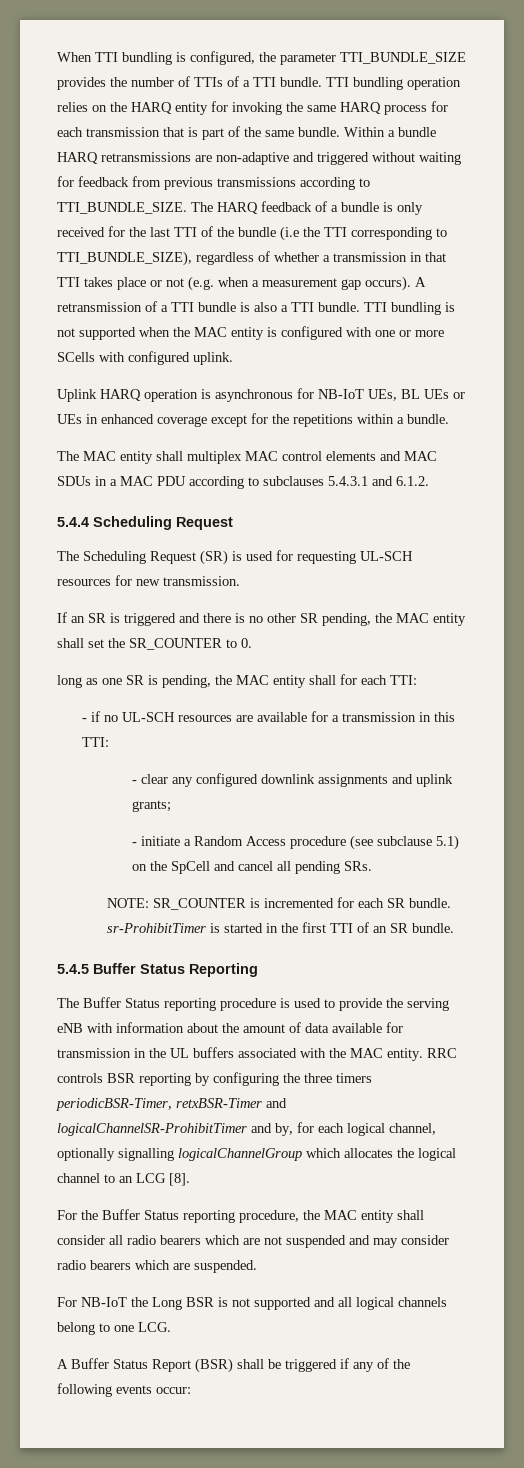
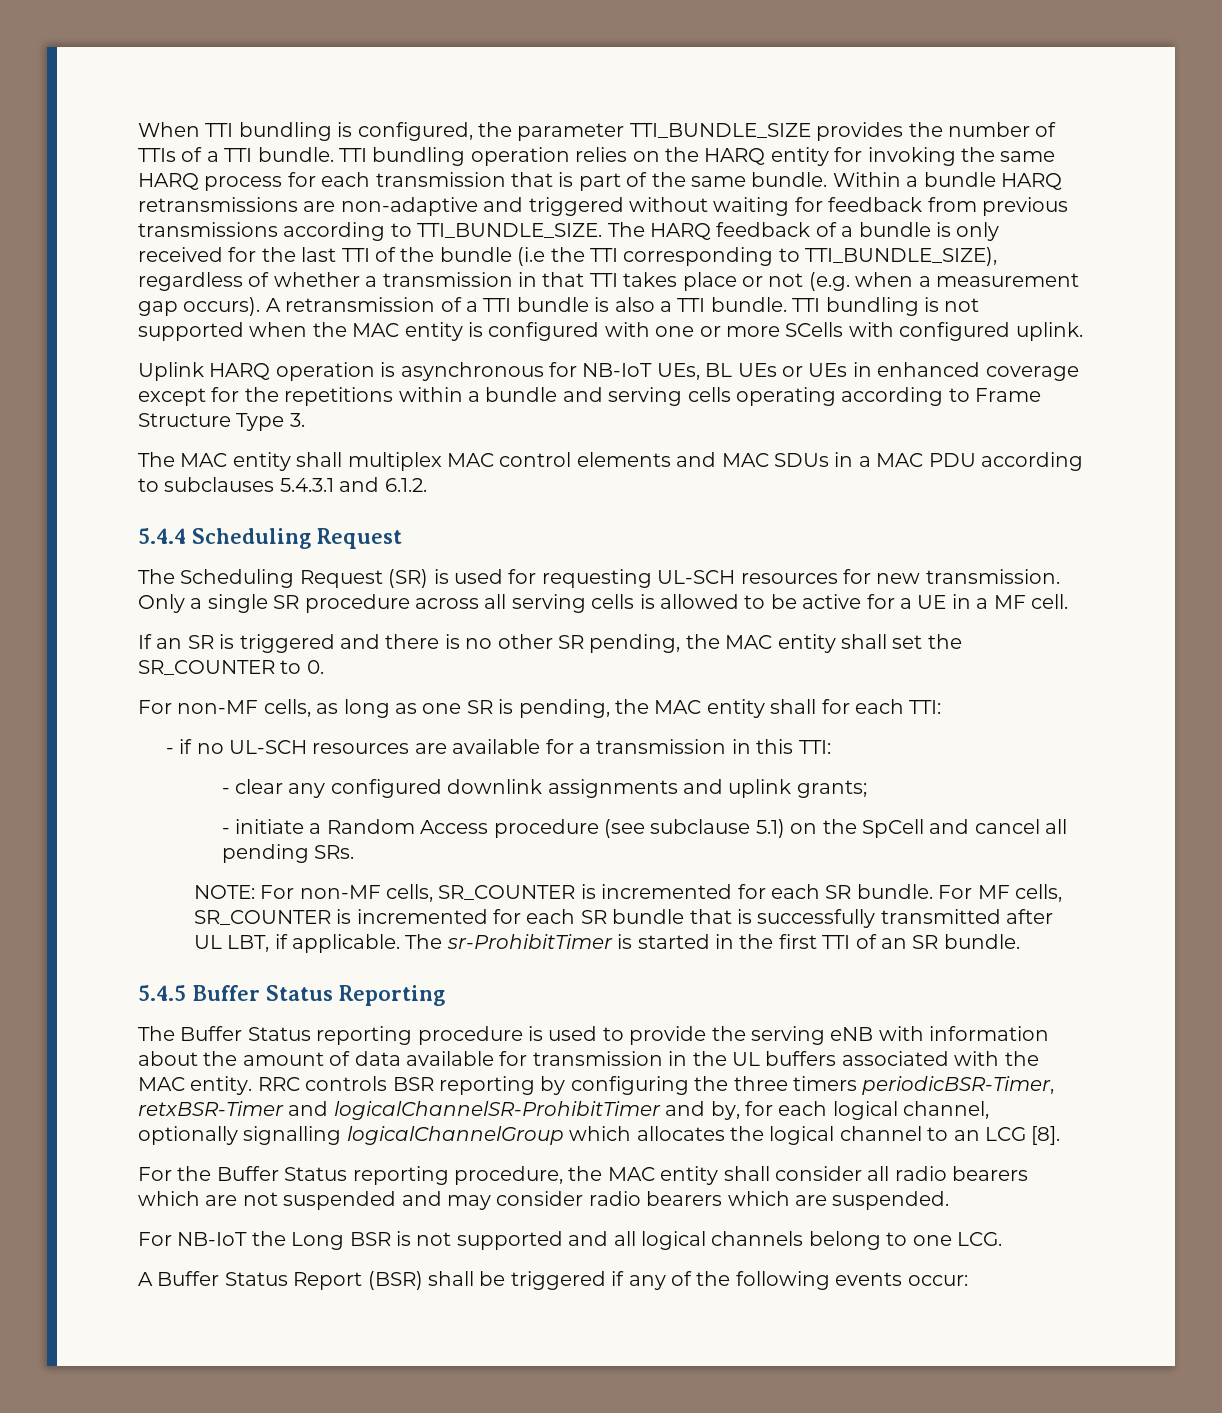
- Uplink HARQ operation is asynchronous for NB-IoT UEs, BL UEs or UEs in enhanced coverage except for the repetitions within a bundle.
+ Uplink HARQ operation is asynchronous for NB-IoT UEs, BL UEs or UEs in enhanced coverage except for the repetitions within a bundle and serving cells operating according to Frame Structure Type 3.
+ Only a single SR procedure across all serving cells is allowed to be active for a UE in a MF cell.
- long as one SR is pending, the MAC entity shall for each TTI:
+ For non-MF cells, as long as one SR is pending, the MAC entity shall for each TTI:
- NOTE: SR_COUNTER is incremented for each SR bundle. sr-ProhibitTimer is started in the first TTI of an SR bundle.
+ NOTE: For non-MF cells, SR_COUNTER is incremented for each SR bundle. For MF cells, SR_COUNTER is incremented for each SR bundle that is successfully transmitted after UL LBT, if applicable. The sr-ProhibitTimer is started in the first TTI of an SR bundle.

